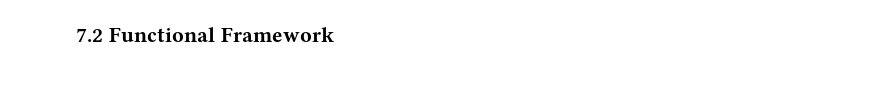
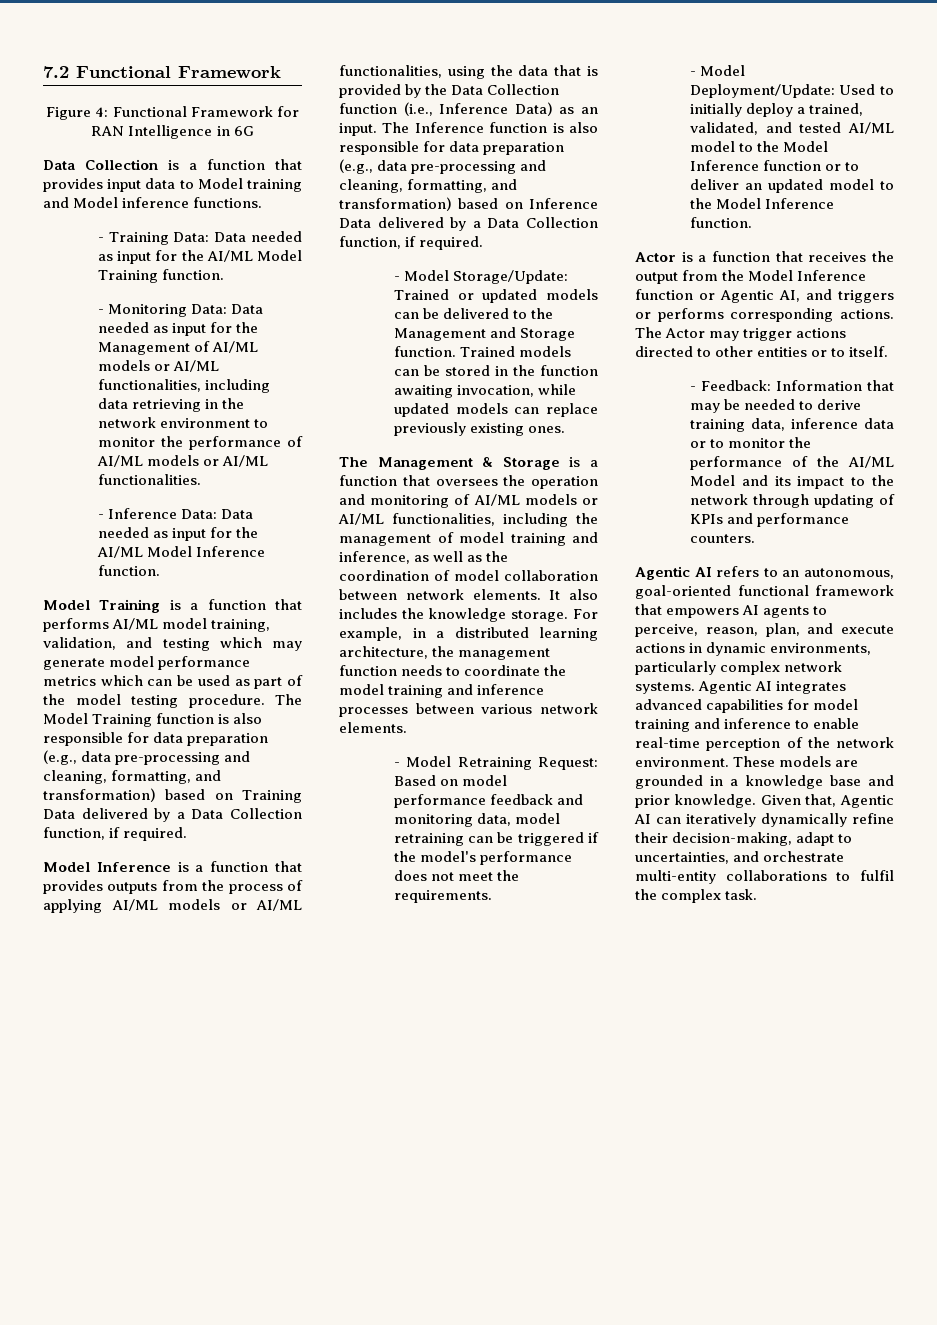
+ Figure 4: Functional Framework for RAN Intelligence in 6G
+ Data Collection is a function that provides input data to Model training and Model inference functions.
+ - Training Data: Data needed as input for the AI/ML Model Training function.
+ - Monitoring Data: Data needed as input for the Management of AI/ML models or AI/ML functionalities, including data retrieving in the network environment to monitor the performance of AI/ML models or AI/ML functionalities.
+ - Inference Data: Data needed as input for the AI/ML Model Inference function.
+ Model Training is a function that performs AI/ML model training, validation, and testing which may generate model performance metrics which can be used as part of the model testing procedure. The Model Training function is also responsible for data preparation (e.g., data pre-processing and cleaning, formatting, and transformation) based on Training Data delivered by a Data Collection function, if required.
+ Model Inference is a function that provides outputs from the process of applying AI/ML models or AI/ML functionalities, using the data that is provided by the Data Collection function (i.e., Inference Data) as an input. The Inference function is also responsible for data preparation (e.g., data pre-processing and cleaning, formatting, and transformation) based on Inference Data delivered by a Data Collection function, if required.
+ - Model Storage/Update: Trained or updated models can be delivered to the Management and Storage function. Trained models can be stored in the function awaiting invocation, while updated models can replace previously existing ones.
+ The Management & Storage is a function that oversees the operation and monitoring of AI/ML models or AI/ML functionalities, including the management of model training and inference, as well as the coordination of model collaboration between network elements. It also includes the knowledge storage. For example, in a distributed learning architecture, the management function needs to coordinate the model training and inference processes between various network elements.
+ - Model Retraining Request: Based on model performance feedback and monitoring data, model retraining can be triggered if the model's performance does not meet the requirements.
+ - Model Deployment/Update: Used to initially deploy a trained, validated, and tested AI/ML model to the Model Inference function or to deliver an updated model to the Model Inference function.
+ Actor is a function that receives the output from the Model Inference function or Agentic AI, and triggers or performs corresponding actions. The Actor may trigger actions directed to other entities or to itself.
+ - Feedback: Information that may be needed to derive training data, inference data or to monitor the performance of the AI/ML Model and its impact to the network through updating of KPIs and performance counters.
+ Agentic AI refers to an autonomous, goal-oriented functional framework that empowers AI agents to perceive, reason, plan, and execute actions in dynamic environments, particularly complex network systems. Agentic AI integrates advanced capabilities for model training and inference to enable real-time perception of the network environment. These models are grounded in a knowledge base and prior knowledge. Given that, Agentic AI can iteratively dynamically refine their decision-making, adapt to uncertainties, and orchestrate multi-entity collaborations to fulfil the complex task.

